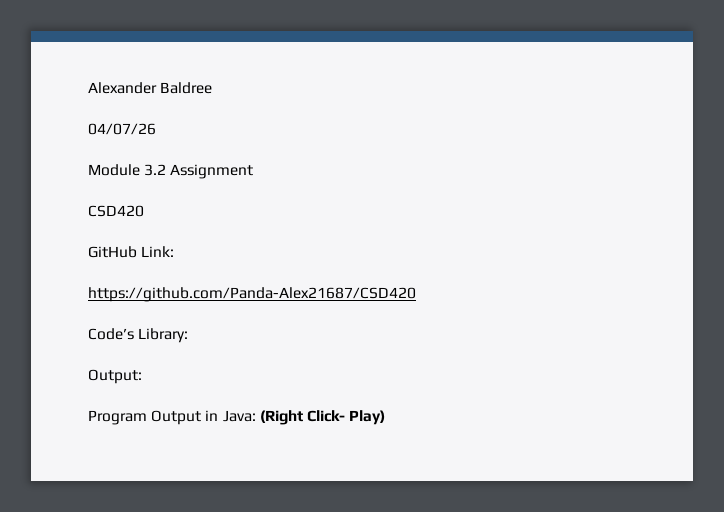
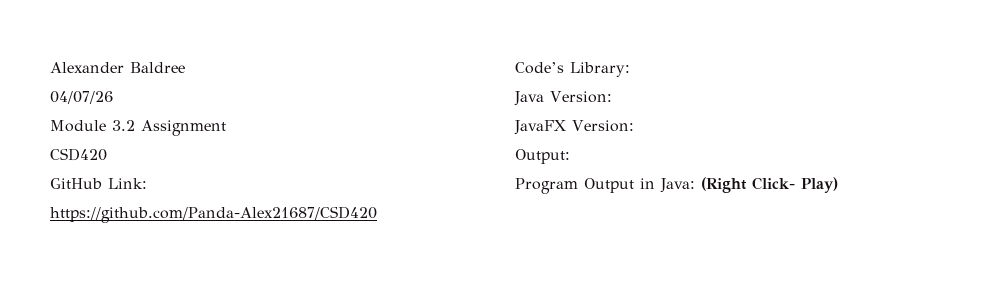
+ Java Version:
+ JavaFX Version:

